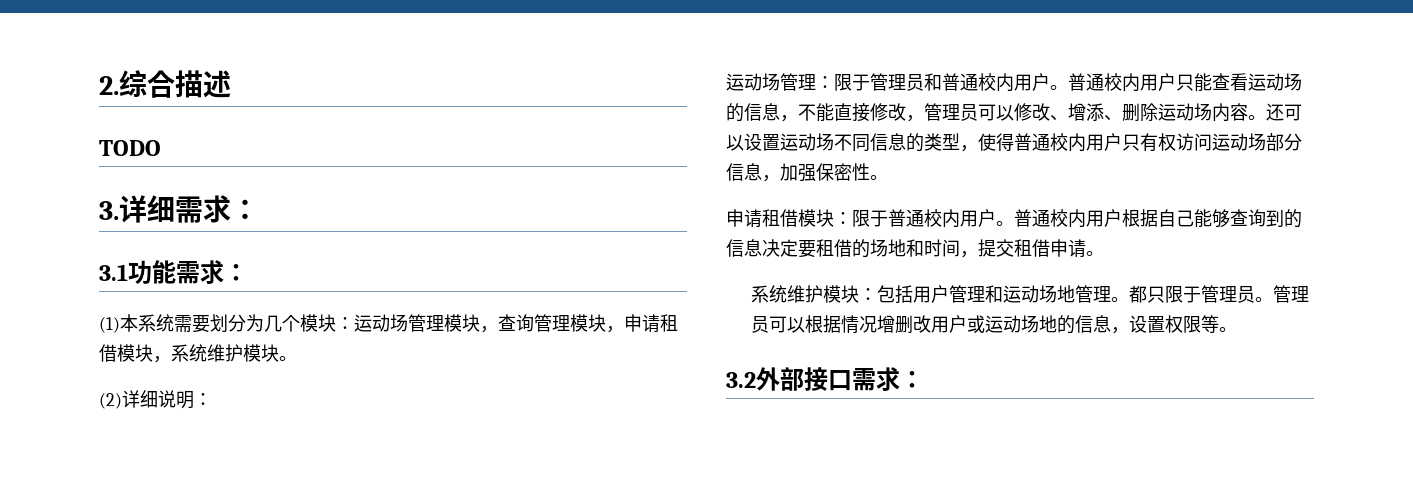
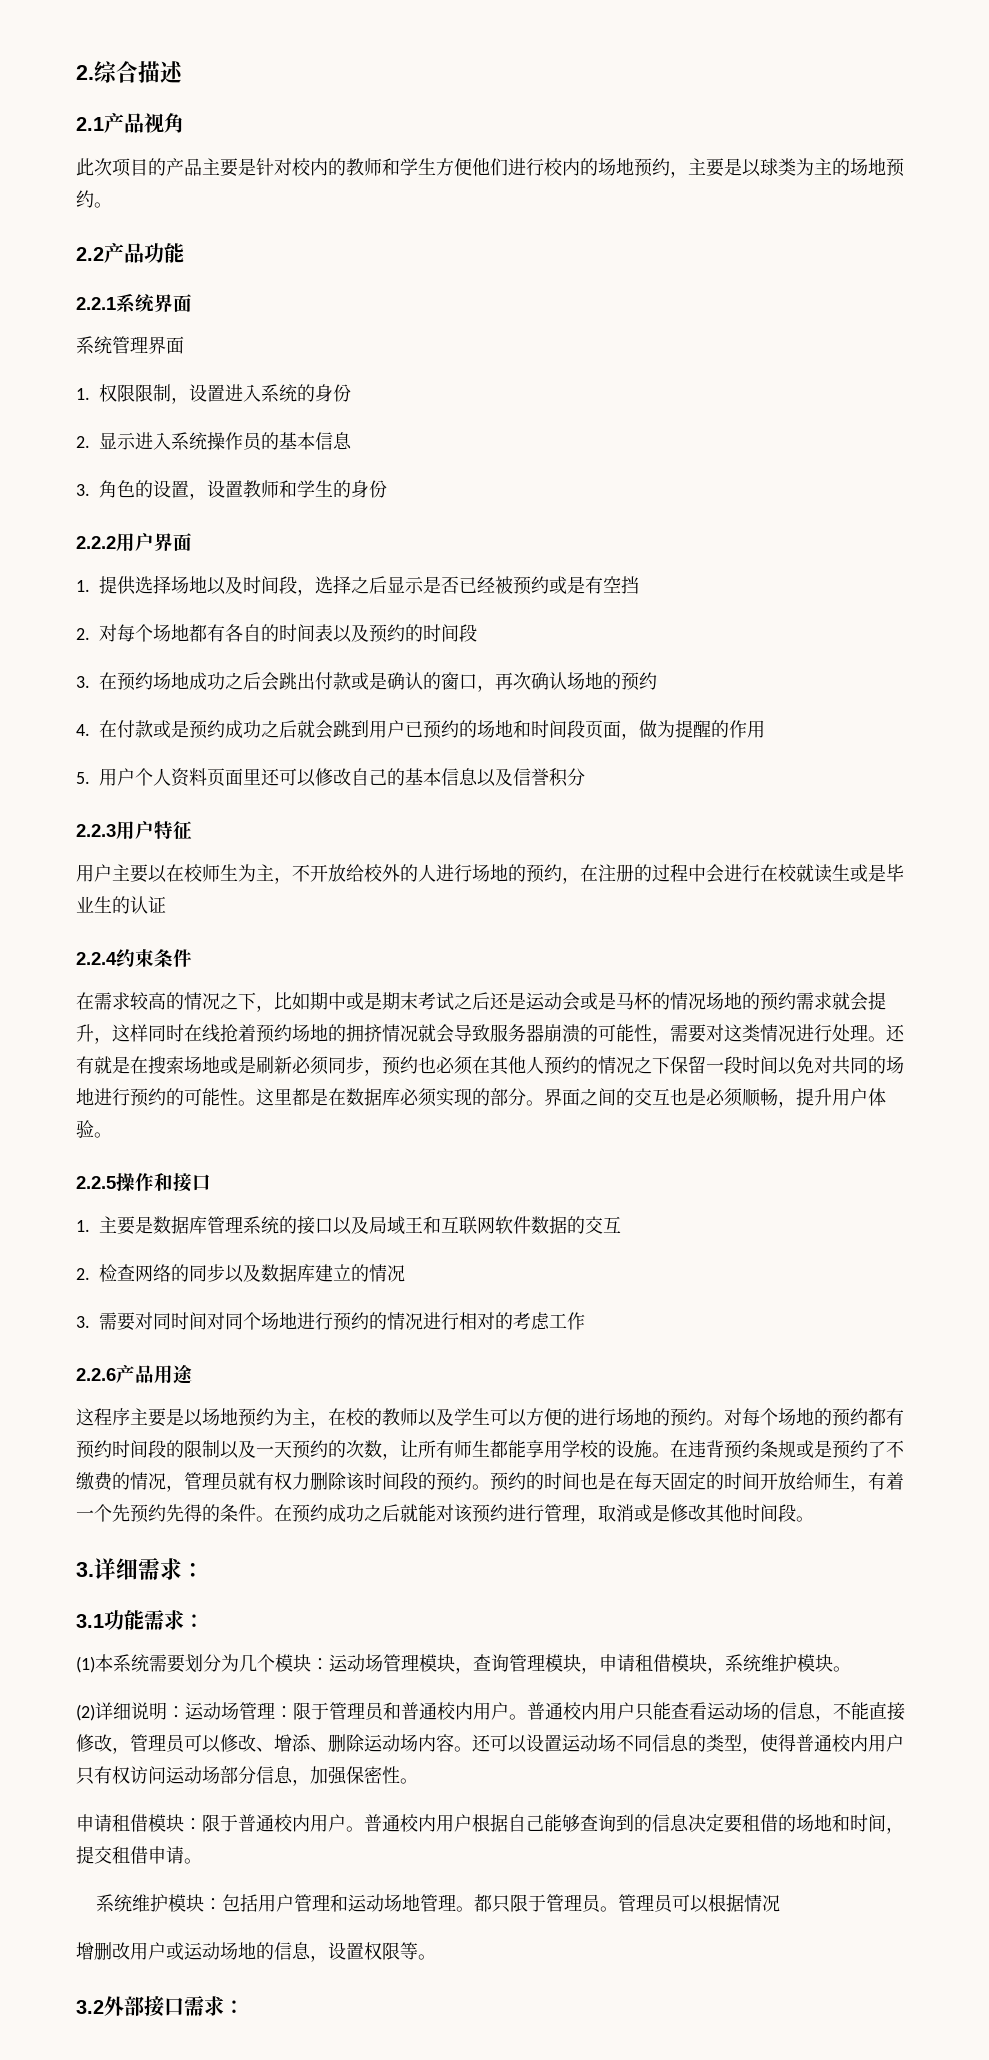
- TODO
+ 2.1产品视角
+ 此次项目的产品主要是针对校内的教师和学生方便他们进行校内的场地预约，主要是以球类为主的场地预约。
+ 2.2产品功能
+ 2.2.1系统界面
+ 系统管理界面
+ 1.权限限制，设置进入系统的身份
+ 2.显示进入系统操作员的基本信息
+ 3.角色的设置，设置教师和学生的身份
+ 2.2.2用户界面
+ 1.提供选择场地以及时间段，选择之后显示是否已经被预约或是有空挡
+ 2.对每个场地都有各自的时间表以及预约的时间段
+ 3.在预约场地成功之后会跳出付款或是确认的窗口，再次确认场地的预约
+ 4.在付款或是预约成功之后就会跳到用户已预约的场地和时间段页面，做为提醒的作用
+ 5.用户个人资料页面里还可以修改自己的基本信息以及信誉积分
+ 2.2.3用户特征
+ 用户主要以在校师生为主，不开放给校外的人进行场地的预约，在注册的过程中会进行在校就读生或是毕业生的认证
+ 2.2.4约束条件
+ 在需求较高的情况之下，比如期中或是期末考试之后还是运动会或是马杯的情况场地的预约需求就会提升，这样同时在线抢着预约场地的拥挤情况就会导致服务器崩溃的可能性，需要对这类情况进行处理。还有就是在搜索场地或是刷新必须同步，预约也必须在其他人预约的情况之下保留一段时间以免对共同的场地进行预约的可能性。这里都是在数据库必须实现的部分。界面之间的交互也是必须顺畅，提升用户体验。
+ 2.2.5操作和接口
+ 1.主要是数据库管理系统的接口以及局域王和互联网软件数据的交互
+ 2.检查网络的同步以及数据库建立的情况
+ 3.需要对同时间对同个场地进行预约的情况进行相对的考虑工作
+ 2.2.6产品用途
+ 这程序主要是以场地预约为主，在校的教师以及学生可以方便的进行场地的预约。对每个场地的预约都有预约时间段的限制以及一天预约的次数，让所有师生都能享用学校的设施。在违背预约条规或是预约了不缴费的情况，管理员就有权力删除该时间段的预约。预约的时间也是在每天固定的时间开放给师生，有着一个先预约先得的条件。在预约成功之后就能对该预约进行管理，取消或是修改其他时间段。
- (2)详细说明：
- 运动场管理：限于管理员和普通校内用户。
+ (2)详细说明：运动场管理：限于管理员和普通校内用户。
- 管理员可以根据情况增删改用户或运动场地的信息，设置权限等。
+ 管理员可以根据情况
+ 增删改用户或运动场地的信息，设置权限等。

